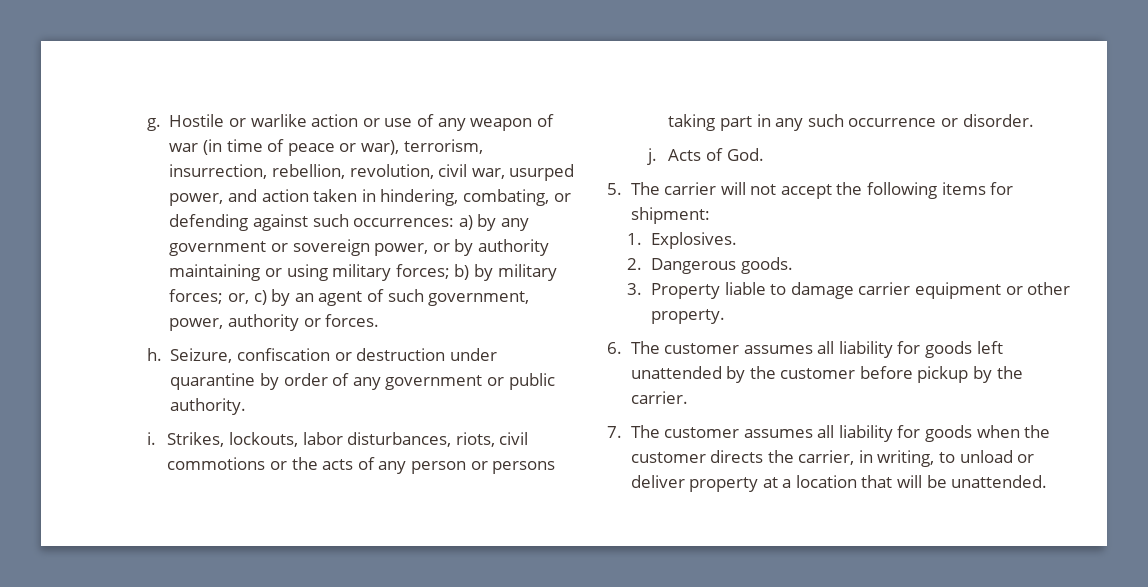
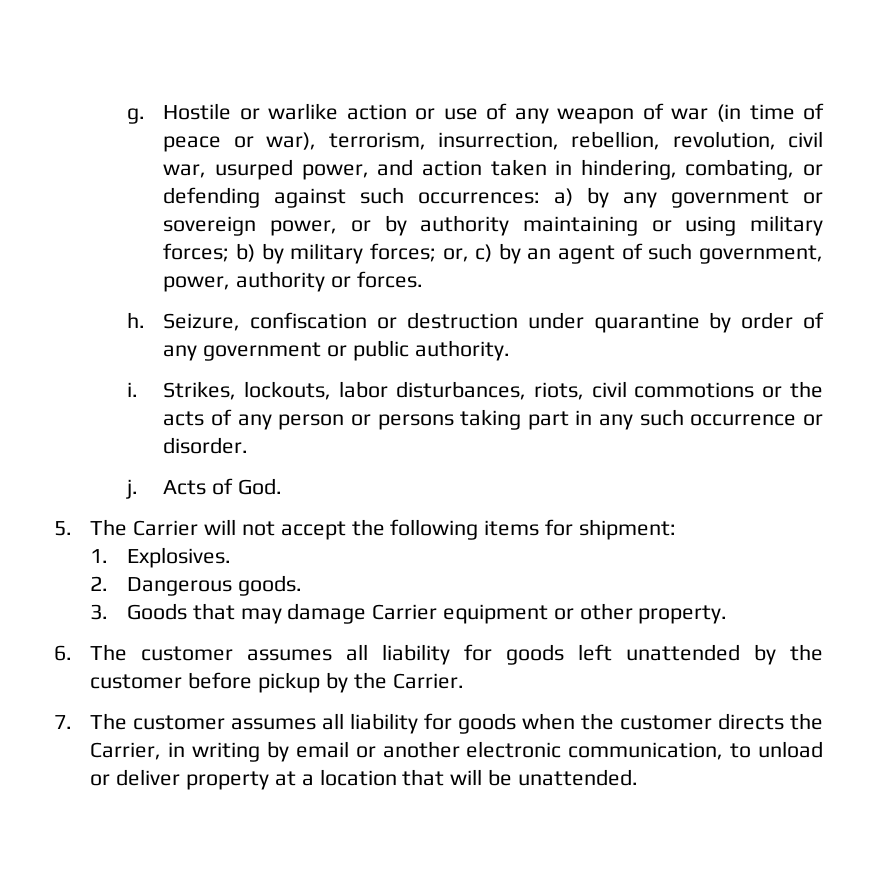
- 5. The carrier will not accept the following items for shipment:
+ 5. The Carrier will not accept the following items for shipment:
- 3. Property liable to damage carrier equipment or other property.
+ 3. Goods that may damage Carrier equipment or other property.
- 6. The customer assumes all liability for goods left unattended by the customer before pickup by the carrier.
+ 6. The customer assumes all liability for goods left unattended by the customer before pickup by the Carrier.
- 7. The customer assumes all liability for goods when the customer directs the carrier, in writing, to unload or deliver property at a location that will be unattended.
+ 7. The customer assumes all liability for goods when the customer directs the Carrier, in writing by email or another electronic communication, to unload or deliver property at a location that will be unattended.

